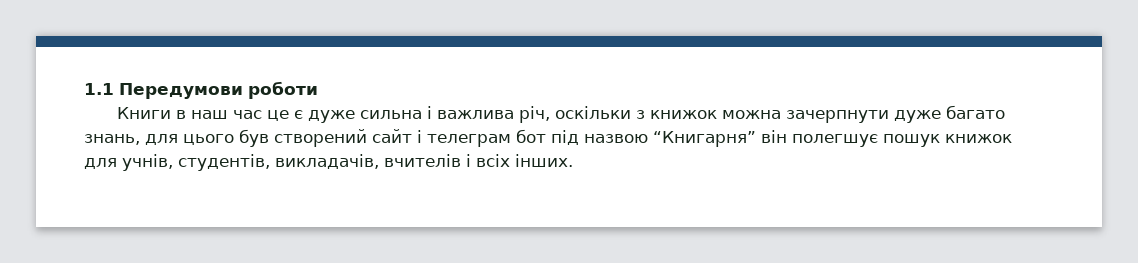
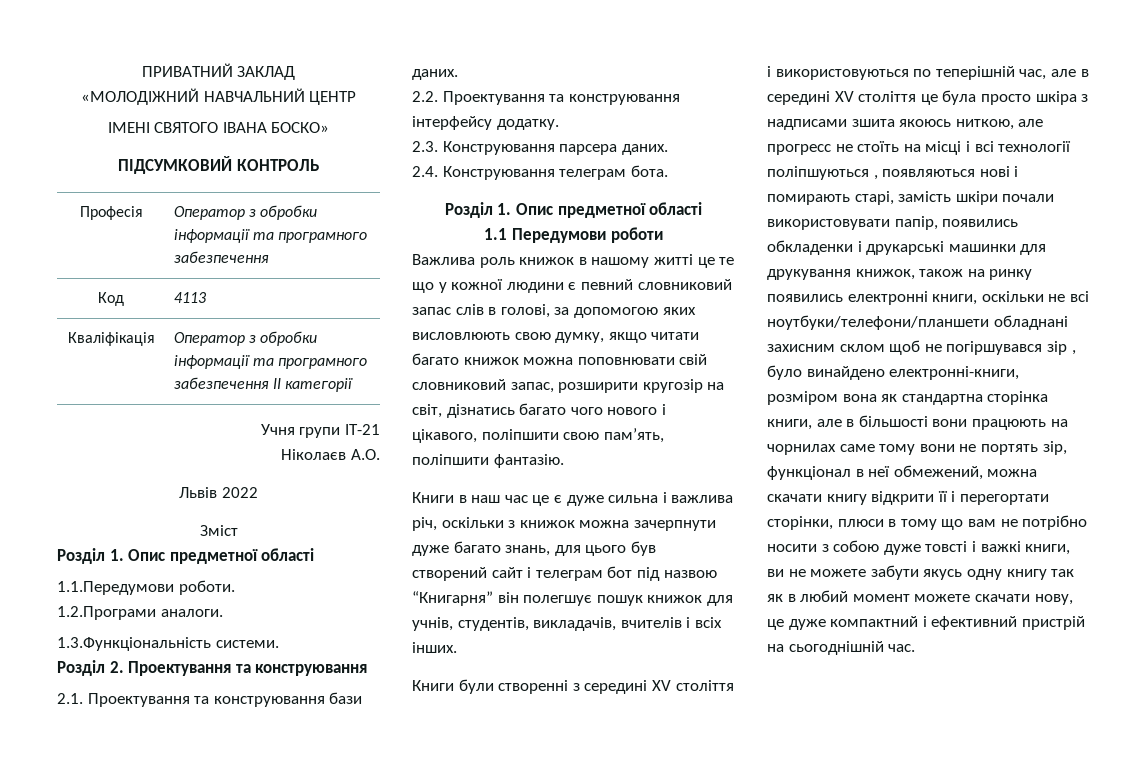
+ ПРИВАТНИЙ ЗАКЛАД
+ «МОЛОДІЖНИЙ НАВЧАЛЬНИЙ ЦЕНТР
+ ІМЕНІ СВЯТОГО ІВАНА БОСКО»
+ ПІДСУМКОВИЙ КОНТРОЛЬ
+ Професія | Оператор з обробки інформації та програмного забезпечення
+ Код | 4113
+ Кваліфікація | Оператор з обробки інформації та програмного забезпечення ІІ категорії
+ Учня групи ІТ-21
+ Ніколаєв А.О.
+ Львів 2022
+ Зміст
+ Розділ 1. Опис предметної області
+ 1.1.Передумови роботи.
+ 1.2.Програми аналоги.
+ 1.3.Функціональність системи.
+ Розділ 2. Проектування та конструювання
+ 2.1. Проектування та конструювання бази даних.
+ 2.2. Проектування та конструювання інтерфейсу додатку.
+ 2.3. Конструювання парсера даних.
+ 2.4. Конструювання телеграм бота.
+ Розділ 1. Опис предметної області
  1.1 Передумови роботи
+ Важлива роль книжок в нашому житті це те що у кожної людини є певний словниковий запас слів в голові, за допомогою яких висловлюють свою думку, якщо читати багато книжок можна поповнювати свій словниковий запас, розширити кругозір на світ, дізнатись багато чого нового і цікавого, поліпшити свою пам’ять, поліпшити фантазію.
+ Книги були створенні з середині XV століття і використовуються по теперішній час, але в середині XV століття це була просто шкіра з надписами зшита якоюсь ниткою, але прогресс не стоїть на місці і всі технології поліпшуються , появляються нові і помирають старі, замість шкіри почали використовувати папір, появились обкладенки і друкарські машинки для друкування книжок, також на ринку появились електронні книги, оскільки не всі ноутбуки/телефони/планшети обладнані захисним склом щоб не погіршувався зір , було винайдено електронні-книги, розміром вона як стандартна сторінка книги, але в більшості вони працюють на чорнилах саме тому вони не портять зір, функціонал в неї обмежений, можна скачати книгу відкрити її і перегортати сторінки, плюси в тому що вам не потрібно носити з собою дуже товсті і важкі книги, ви не можете забути якусь одну книгу так як в любий момент можете скачати нову, це дуже компактний і ефективний пристрій на сьогоднішній час.

